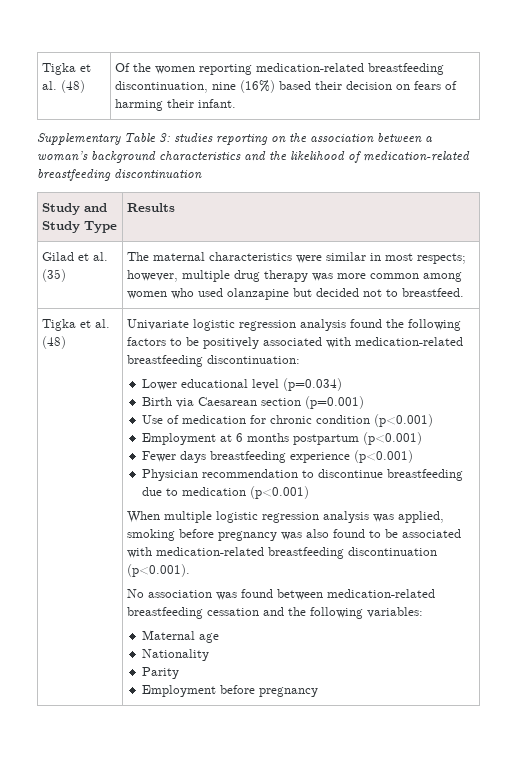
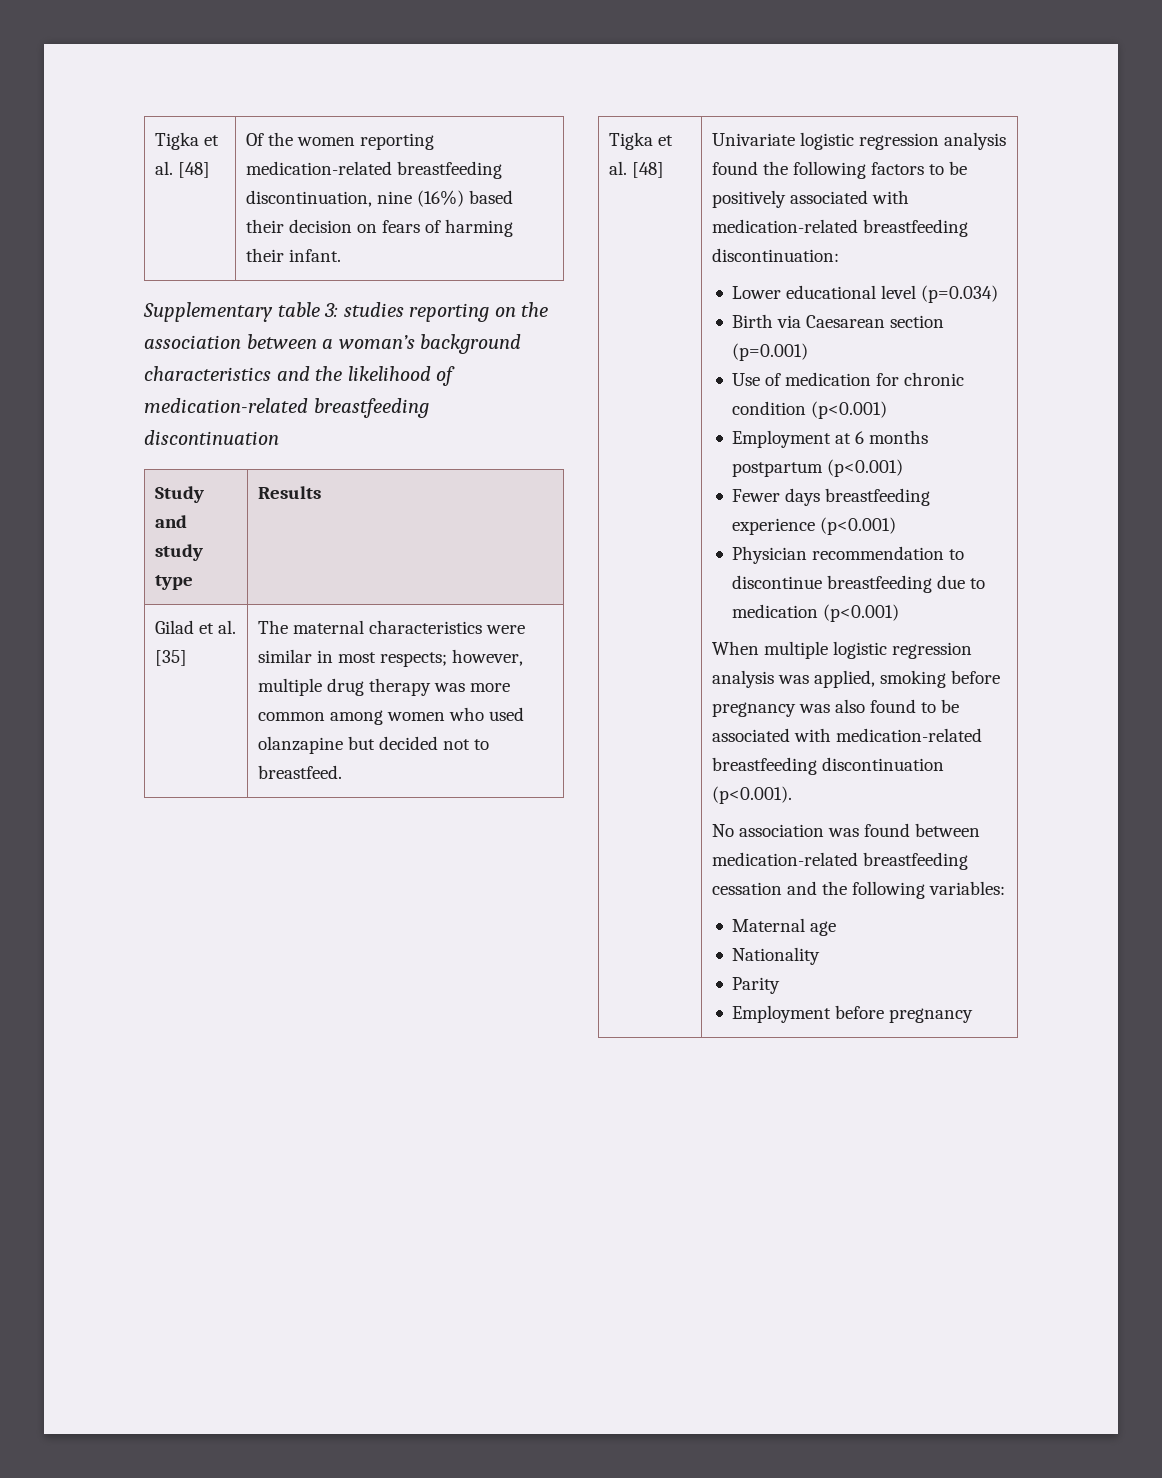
- Tigka et al. (48) | Of the women reporting medication-related breastfeeding discontinuation, nine (16%) based their decision on fears of harming their infant.
+ Tigka et al. [48] | Of the women reporting medication-related breastfeeding discontinuation, nine (16%) based their decision on fears of harming their infant.
- Supplementary Table 3: studies reporting on the association between a woman’s background characteristics and the likelihood of medication-related breastfeeding discontinuation
+ Supplementary table 3: studies reporting on the association between a woman’s background characteristics and the likelihood of medication-related breastfeeding discontinuation
- Study and Study Type | Results
+ Study and study type | Results
- Gilad et al. (35) | The maternal characteristics were similar in most respects; however, multiple drug therapy was more common among women who used olanzapine but decided not to breastfeed.
- Tigka et al. (48)
+ Gilad et al. [35] | The maternal characteristics were similar in most respects; however, multiple drug therapy was more common among women who used olanzapine but decided not to breastfeed.
+ Tigka et al. [48]

